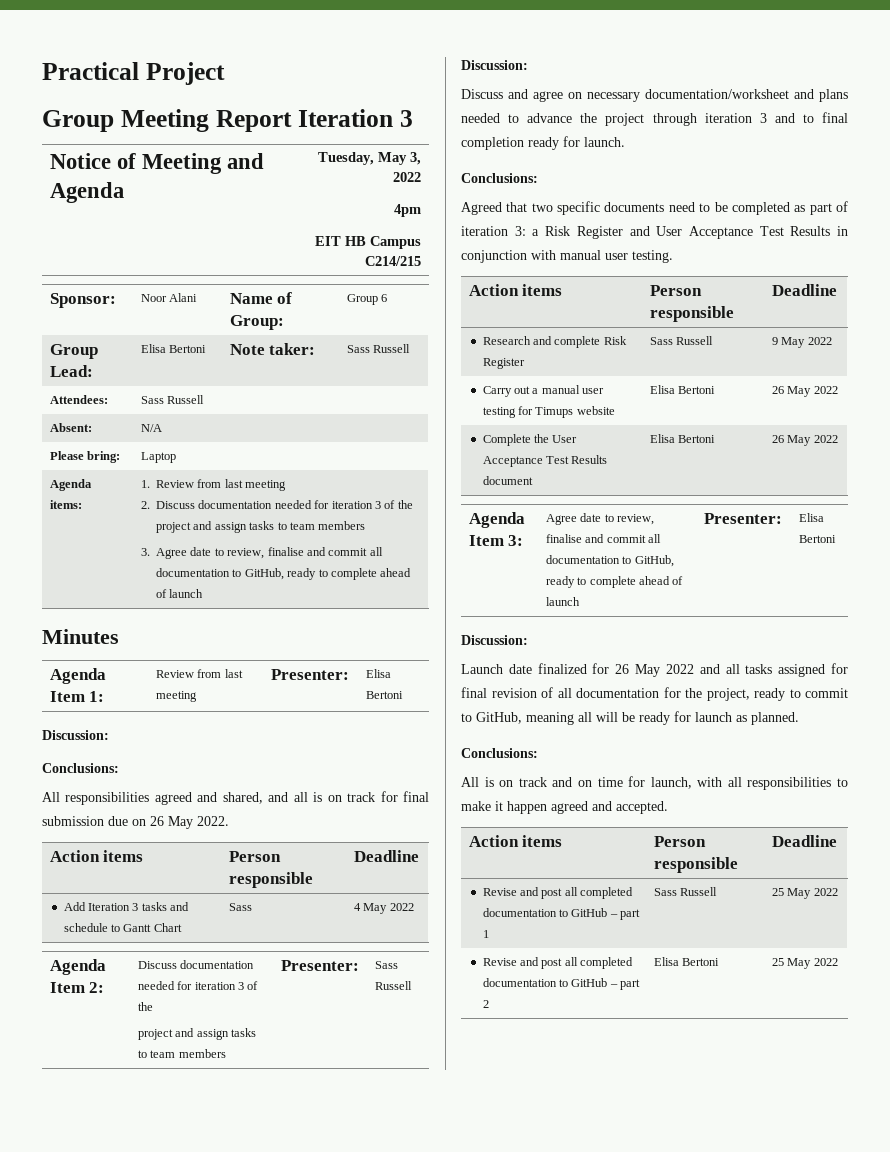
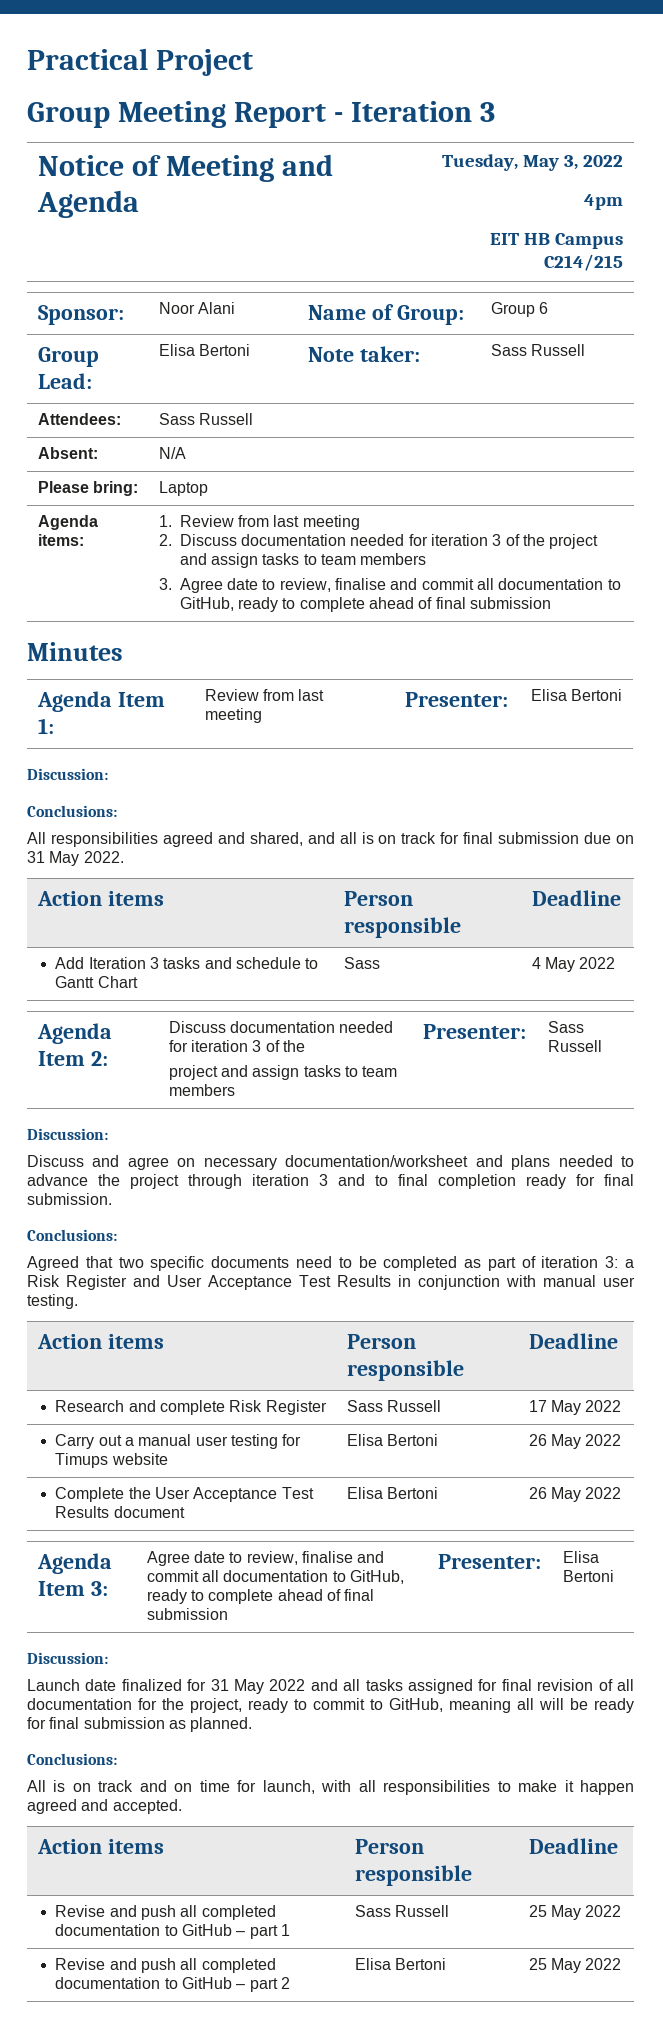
- Group Meeting Report Iteration 3
+ Group Meeting Report - Iteration 3
- 3. Agree date to review, finalise and commit all documentation to GitHub, ready to complete ahead of launch
+ 3. Agree date to review, finalise and commit all documentation to GitHub, ready to complete ahead of final submission
- All responsibilities agreed and shared, and all is on track for final submission due on 26 May 2022.
+ All responsibilities agreed and shared, and all is on track for final submission due on 31 May 2022.
- Discuss and agree on necessary documentation/worksheet and plans needed to advance the project through iteration 3 and to final completion ready for launch.
+ Discuss and agree on necessary documentation/worksheet and plans needed to advance the project through iteration 3 and to final completion ready for final submission.
- Research and complete Risk Register | Sass Russell | 9 May 2022
+ Research and complete Risk Register | Sass Russell | 17 May 2022
- Agenda Item 3: | Agree date to review, finalise and commit all documentation to GitHub, ready to complete ahead of launch | Presenter: | Elisa Bertoni
+ Agenda Item 3: | Agree date to review, finalise and commit all documentation to GitHub, ready to complete ahead of final submission | Presenter: | Elisa Bertoni
- Launch date finalized for 26 May 2022 and all tasks assigned for final revision of all documentation for the project, ready to commit to GitHub, meaning all will be ready for launch as planned.
+ Launch date finalized for 31 May 2022 and all tasks assigned for final revision of all documentation for the project, ready to commit to GitHub, meaning all will be ready for final submission as planned.
- Revise and post all completed documentation to GitHub – part 1 | Sass Russell | 25 May 2022
+ Revise and push all completed documentation to GitHub – part 1 | Sass Russell | 25 May 2022
- Revise and post all completed documentation to GitHub – part 2 | Elisa Bertoni | 25 May 2022
+ Revise and push all completed documentation to GitHub – part 2 | Elisa Bertoni | 25 May 2022

